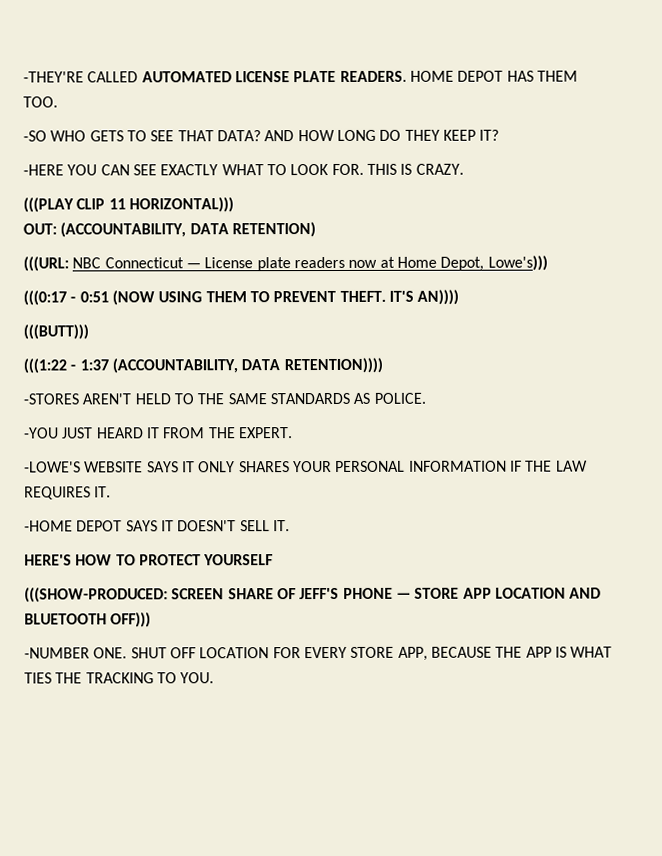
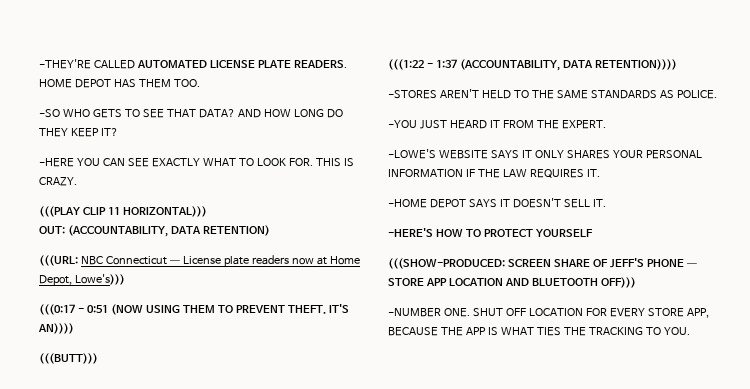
- HERE'S HOW TO PROTECT YOURSELF
+ -HERE'S HOW TO PROTECT YOURSELF

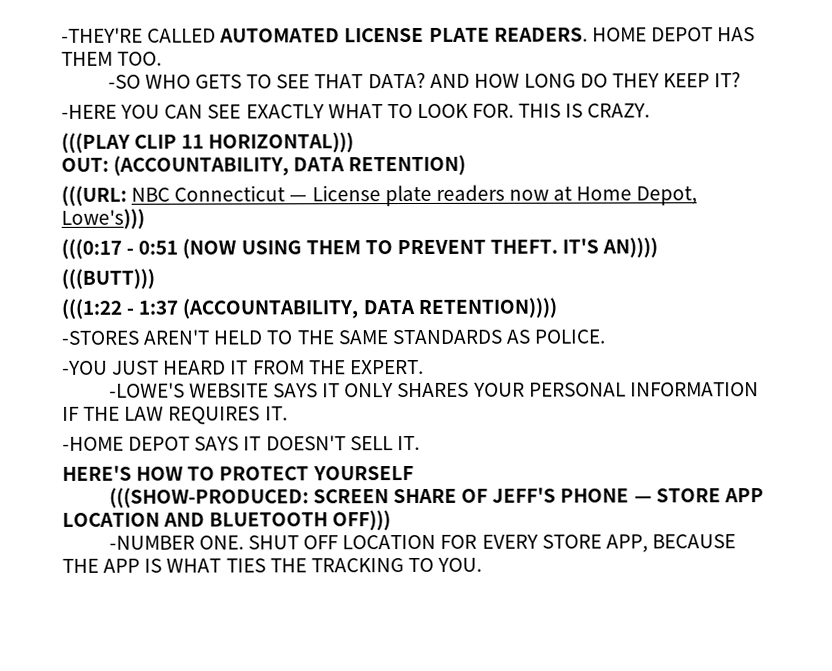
- -HERE'S HOW TO PROTECT YOURSELF
+ HERE'S HOW TO PROTECT YOURSELF

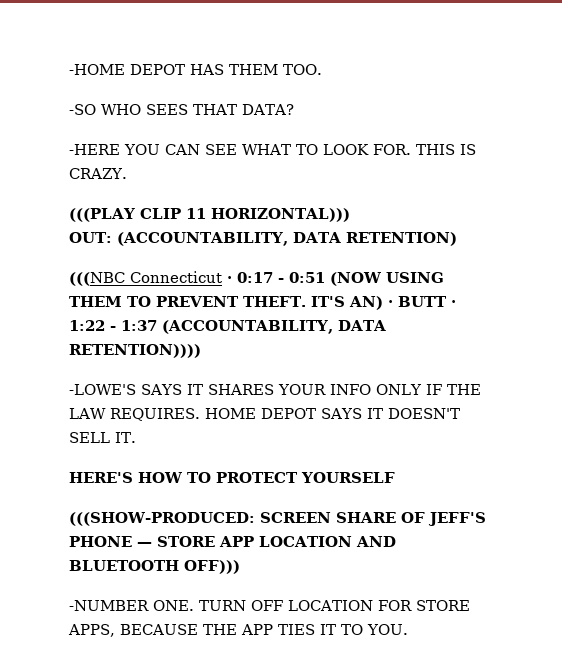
- -THEY'RE CALLED AUTOMATED LICENSE PLATE READERS. HOME DEPOT HAS THEM TOO.
+ -HOME DEPOT HAS THEM TOO.
- -SO WHO GETS TO SEE THAT DATA? AND HOW LONG DO THEY KEEP IT?
+ -SO WHO SEES THAT DATA?
- -HERE YOU CAN SEE EXACTLY WHAT TO LOOK FOR. THIS IS CRAZY.
+ -HERE YOU CAN SEE WHAT TO LOOK FOR. THIS IS CRAZY.
- (((URL: NBC Connecticut — License plate readers now at Home Depot, Lowe's)))
- (((0:17 - 0:51 (NOW USING THEM TO PREVENT THEFT.
+ (((NBC Connecticut · 0:17 - 0:51 (NOW USING THEM TO PREVENT THEFT.
- IT'S AN))))
- (((BUTT)))
- (((1:22 - 1:37 (ACCOUNTABILITY, DATA RETENTION))))
+ IT'S AN) · BUTT · 1:22 - 1:37 (ACCOUNTABILITY, DATA RETENTION))))
- -STORES AREN'T HELD TO THE SAME STANDARDS AS POLICE.
- -YOU JUST HEARD IT FROM THE EXPERT.
- -LOWE'S WEBSITE SAYS IT ONLY SHARES YOUR PERSONAL INFORMATION IF THE LAW REQUIRES IT.
- -HOME DEPOT SAYS IT DOESN'T SELL IT.
+ -LOWE'S SAYS IT SHARES YOUR INFO ONLY IF THE LAW REQUIRES. HOME DEPOT SAYS IT DOESN'T SELL IT.
- -NUMBER ONE. SHUT OFF LOCATION FOR EVERY STORE APP, BECAUSE THE APP IS WHAT TIES THE TRACKING TO YOU.
+ -NUMBER ONE. TURN OFF LOCATION FOR STORE APPS, BECAUSE THE APP TIES IT TO YOU.

